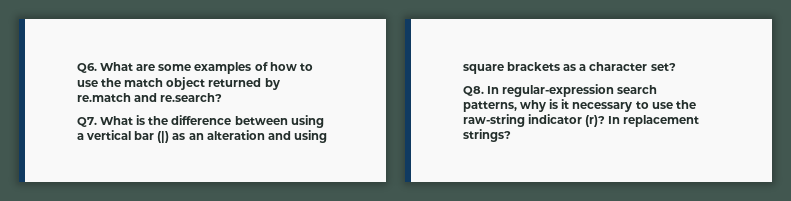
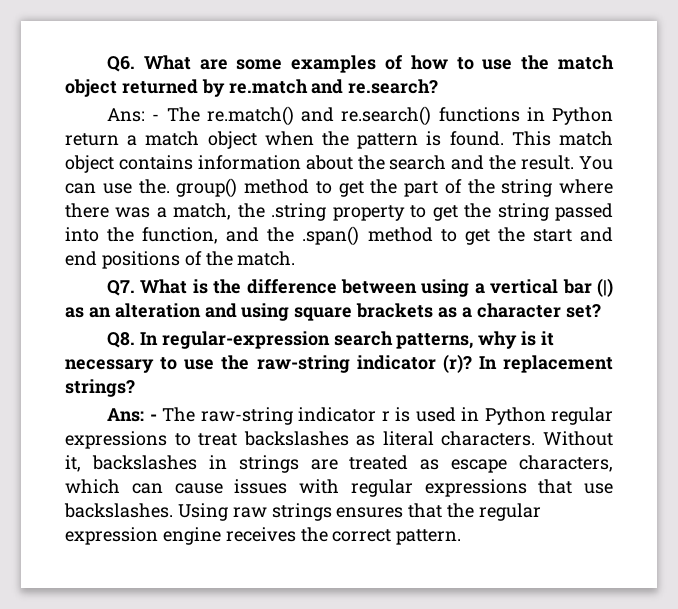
+ Ans: - The re.match() and re.search() functions in Python return a match object when the pattern is found. This match object contains information about the search and the result. You can use the. group() method to get the part of the string where there was a match, the .string property to get the string passed into the function, and the .span() method to get the start and end positions of the match.
+ Ans: - The raw-string indicator r is used in Python regular expressions to treat backslashes as literal characters. Without it, backslashes in strings are treated as escape characters, which can cause issues with regular expressions that use backslashes. Using raw strings ensures that the regular expression engine receives the correct pattern.

